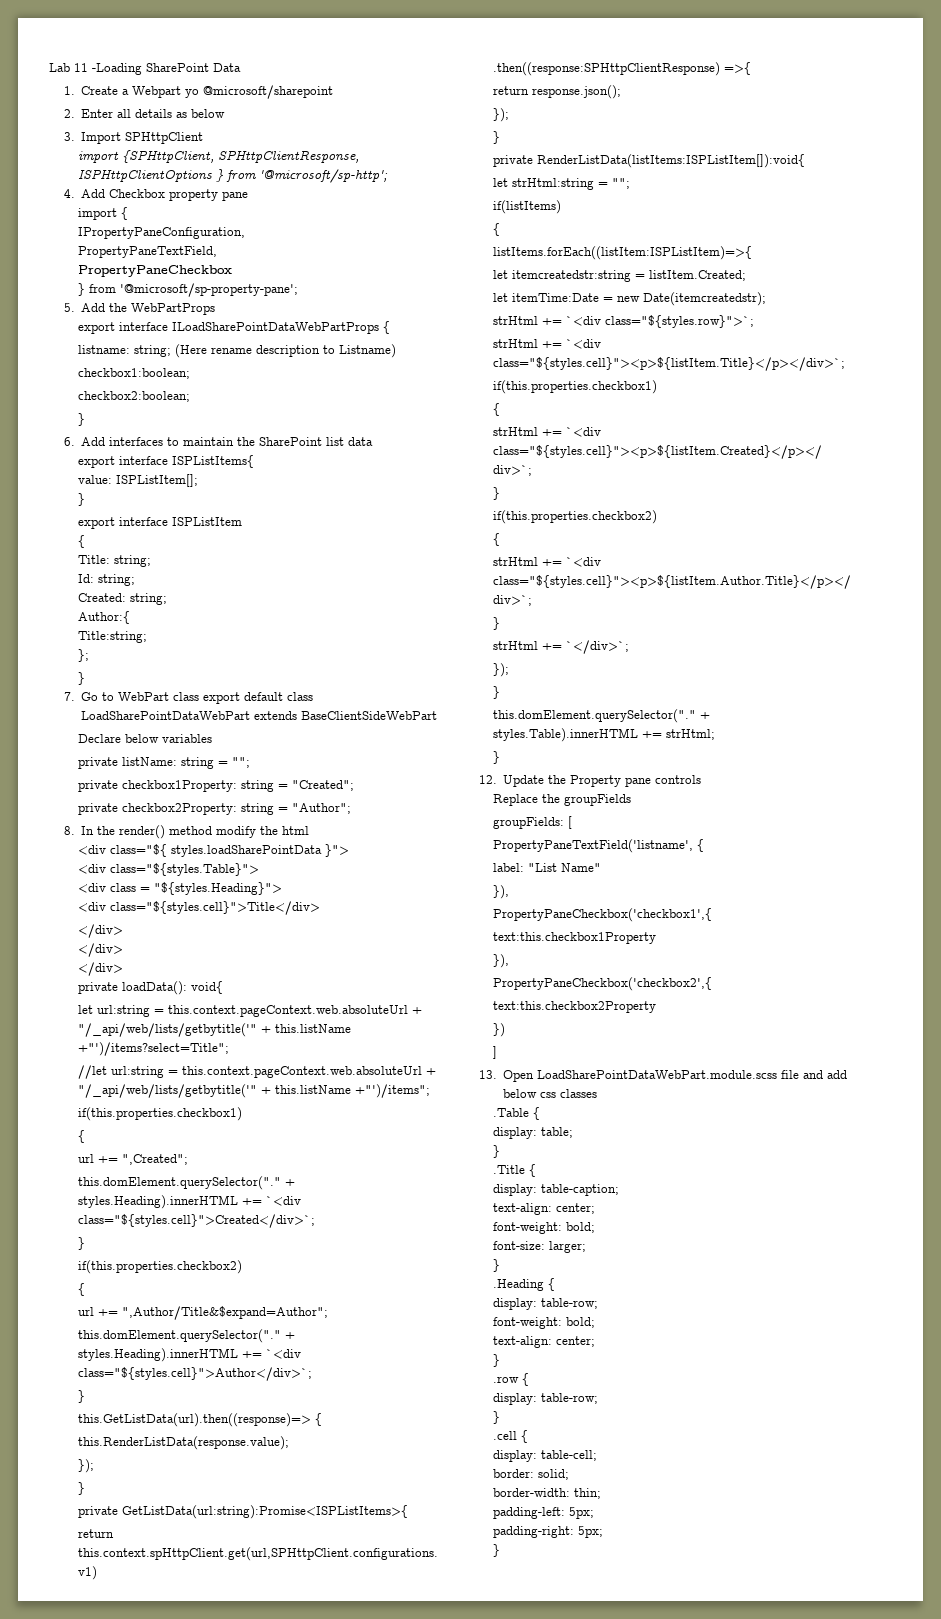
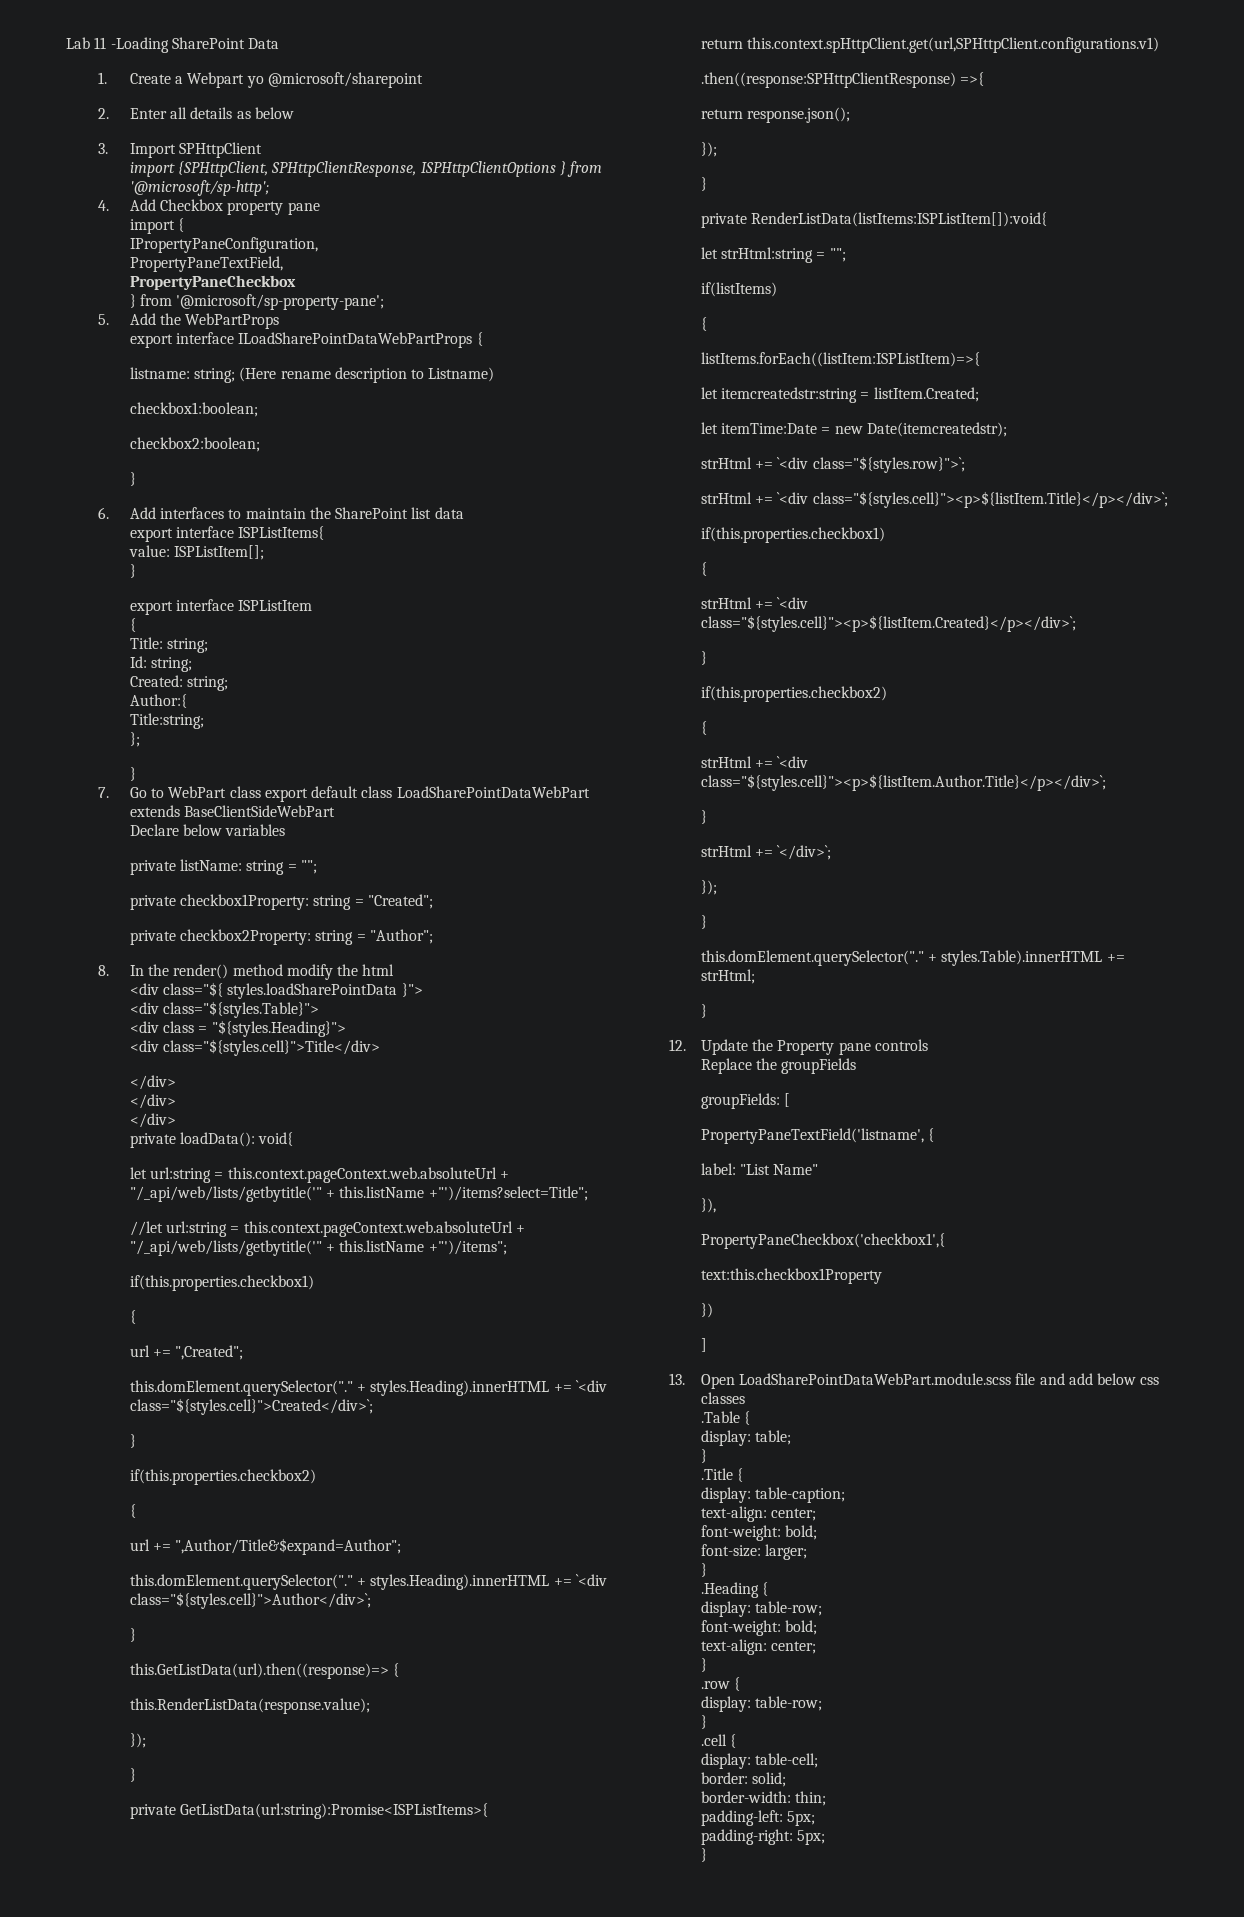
  text:this.checkbox1Property
- }),
- PropertyPaneCheckbox('checkbox2',{
- text:this.checkbox2Property

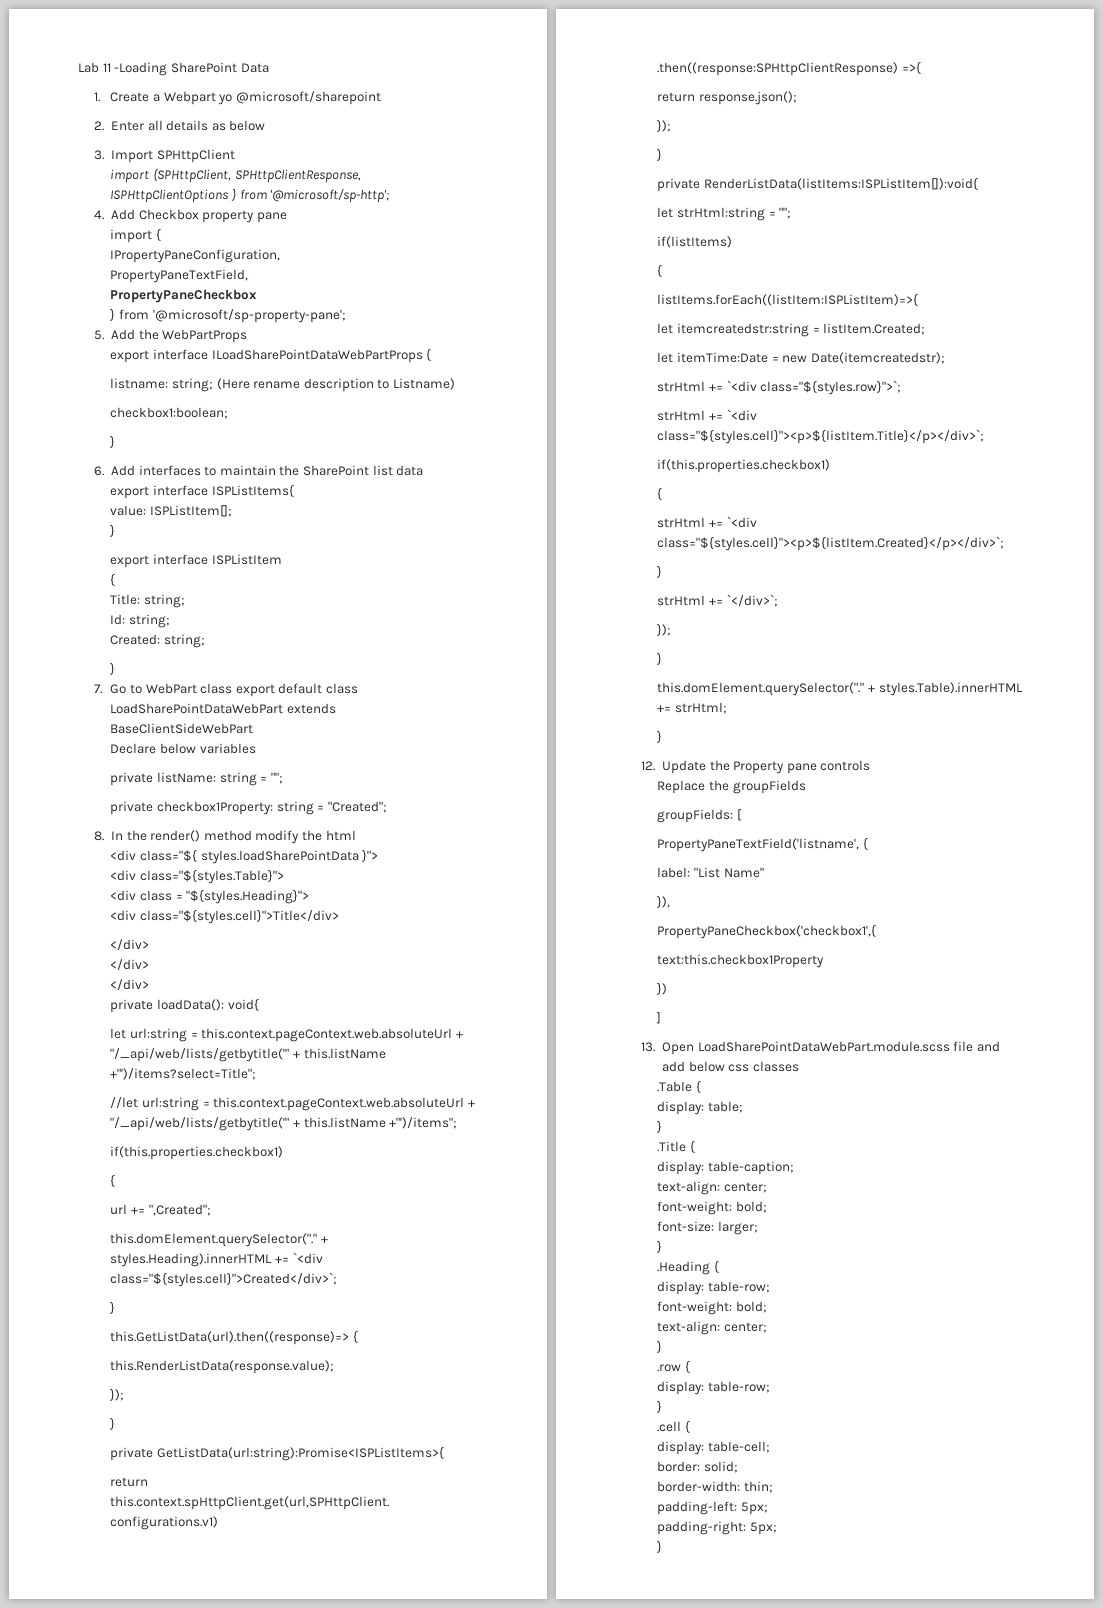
- checkbox2:boolean;
- Author:{
- Title:string;
- };
- private checkbox2Property: string = "Author";
  this.domElement.querySelector("." + styles.Heading).innerHTML += `<div class="${styles.cell}">Created</div>`;
- }
- if(this.properties.checkbox2)
- {
- url += ",Author/Title&$expand=Author";
- this.domElement.querySelector("." + styles.Heading).innerHTML += `<div class="${styles.cell}">Author</div>`;
  strHtml += `<div class="${styles.cell}"><p>${listItem.Created}</p></div>`;
- }
- if(this.properties.checkbox2)
- {
- strHtml += `<div class="${styles.cell}"><p>${listItem.Author.Title}</p></div>`;

